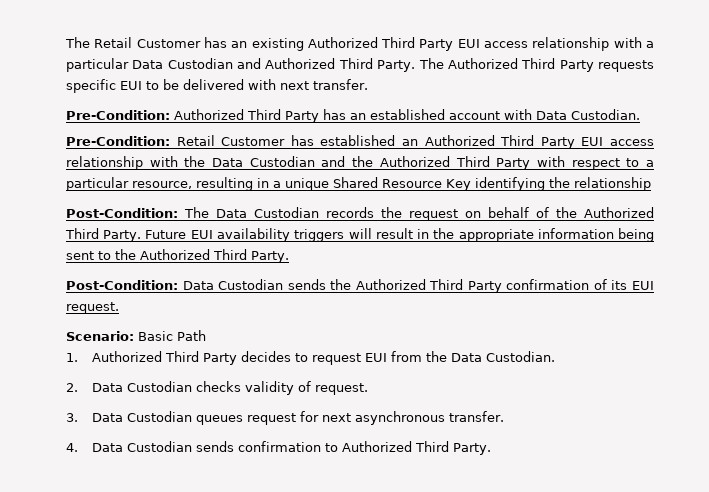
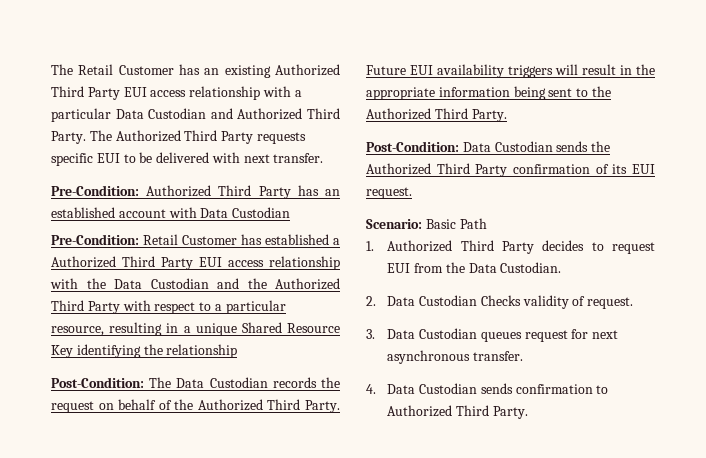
- Pre-Condition: Authorized Third Party has an established account with Data Custodian.
+ Pre-Condition: Authorized Third Party has an established account with Data Custodian
- Pre-Condition: Retail Customer has established an Authorized Third Party EUI access relationship with the Data Custodian and the Authorized Third Party with respect to a particular resource, resulting in a unique Shared Resource Key identifying the relationship
+ Pre-Condition: Retail Customer has established a Authorized Third Party EUI access relationship with the Data Custodian and the Authorized Third Party with respect to a particular resource, resulting in a unique Shared Resource Key identifying the relationship
- 2. Data Custodian checks validity of request.
+ 2. Data Custodian Checks validity of request.

